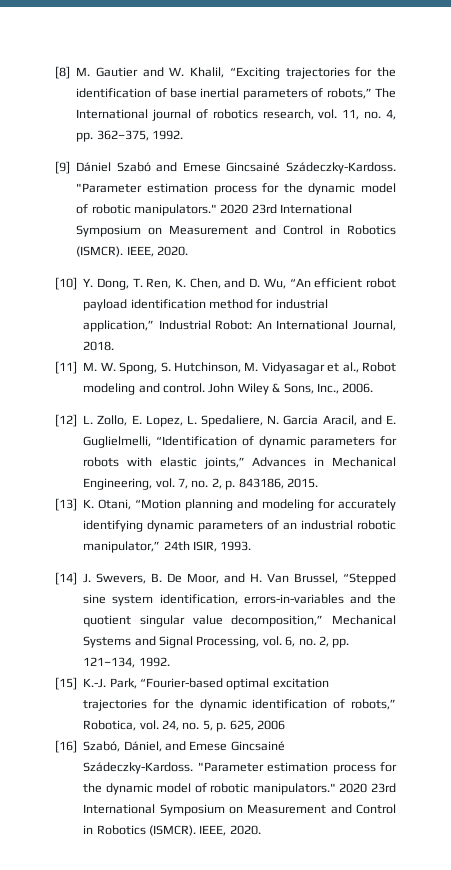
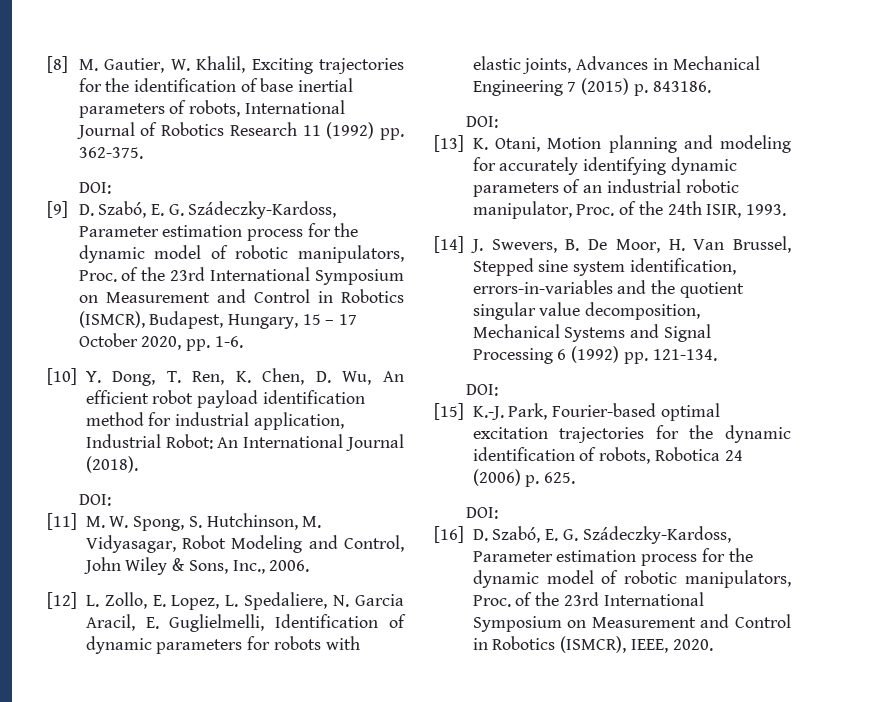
- [8] M. Gautier and W. Khalil, “Exciting trajectories for the identification of base inertial parameters of robots,” The International journal of robotics research, vol. 11, no. 4, pp. 362–375, 1992.
- [9] Dániel Szabó and Emese Gincsainé Szádeczky-Kardoss. "Parameter estimation process for the dynamic model of robotic manipulators." 2020 23rd International Symposium on Measurement and Control in Robotics (ISMCR). IEEE, 2020.
+ [8] M. Gautier, W. Khalil, Exciting trajectories for the identification of base inertial parameters of robots, International Journal of Robotics Research 11 (1992) pp. 362-375.
+ DOI:
+ [9] D. Szabó, E. G. Szádeczky-Kardoss, Parameter estimation process for the dynamic model of robotic manipulators, Proc. of the 23rd International Symposium on Measurement and Control in Robotics (ISMCR), Budapest, Hungary, 15 – 17 October 2020, pp. 1-6.
- [10] Y. Dong, T. Ren, K. Chen, and D. Wu, “An efficient robot payload identification method for industrial application,” Industrial Robot: An International Journal, 2018.
+ [10] Y. Dong, T. Ren, K. Chen, D. Wu, An efficient robot payload identification method for industrial application, Industrial Robot: An International Journal (2018).
+ DOI:
- [11] M. W. Spong, S. Hutchinson, M. Vidyasagar et al., Robot modeling and control. John Wiley & Sons, Inc., 2006.
+ [11] M. W. Spong, S. Hutchinson, M. Vidyasagar, Robot Modeling and Control, John Wiley & Sons, Inc., 2006.
- [12] L. Zollo, E. Lopez, L. Spedaliere, N. Garcia Aracil, and E. Guglielmelli, “Identification of dynamic parameters for robots with elastic joints,” Advances in Mechanical Engineering, vol. 7, no. 2, p. 843186, 2015.
+ [12] L. Zollo, E. Lopez, L. Spedaliere, N. Garcia Aracil, E. Guglielmelli, Identification of dynamic parameters for robots with elastic joints, Advances in Mechanical Engineering 7 (2015) p. 843186.
+ DOI:
- [13] K. Otani, “Motion planning and modeling for accurately identifying dynamic parameters of an industrial robotic manipulator,” 24th ISIR, 1993.
+ [13] K. Otani, Motion planning and modeling for accurately identifying dynamic parameters of an industrial robotic manipulator, Proc. of the 24th ISIR, 1993.
- [14] J. Swevers, B. De Moor, and H. Van Brussel, “Stepped sine system identification, errors-in-variables and the quotient singular value decomposition,” Mechanical Systems and Signal Processing, vol. 6, no. 2, pp. 121–134, 1992.
+ [14] J. Swevers, B. De Moor, H. Van Brussel, Stepped sine system identification, errors-in-variables and the quotient singular value decomposition, Mechanical Systems and Signal Processing 6 (1992) pp. 121-134.
+ DOI:
- [15] K.-J. Park, “Fourier-based optimal excitation trajectories for the dynamic identification of robots,” Robotica, vol. 24, no. 5, p. 625, 2006
- [16] Szabó, Dániel, and Emese Gincsainé Szádeczky-Kardoss. "Parameter estimation process for the dynamic model of robotic manipulators." 2020 23rd International Symposium on Measurement and Control in Robotics (ISMCR). IEEE, 2020.
+ [15] K.-J. Park, Fourier-based optimal excitation trajectories for the dynamic identification of robots, Robotica 24 (2006) p. 625.
+ DOI:
+ [16] D. Szabó, E. G. Szádeczky-Kardoss, Parameter estimation process for the dynamic model of robotic manipulators, Proc. of the 23rd International Symposium on Measurement and Control in Robotics (ISMCR), IEEE, 2020.

